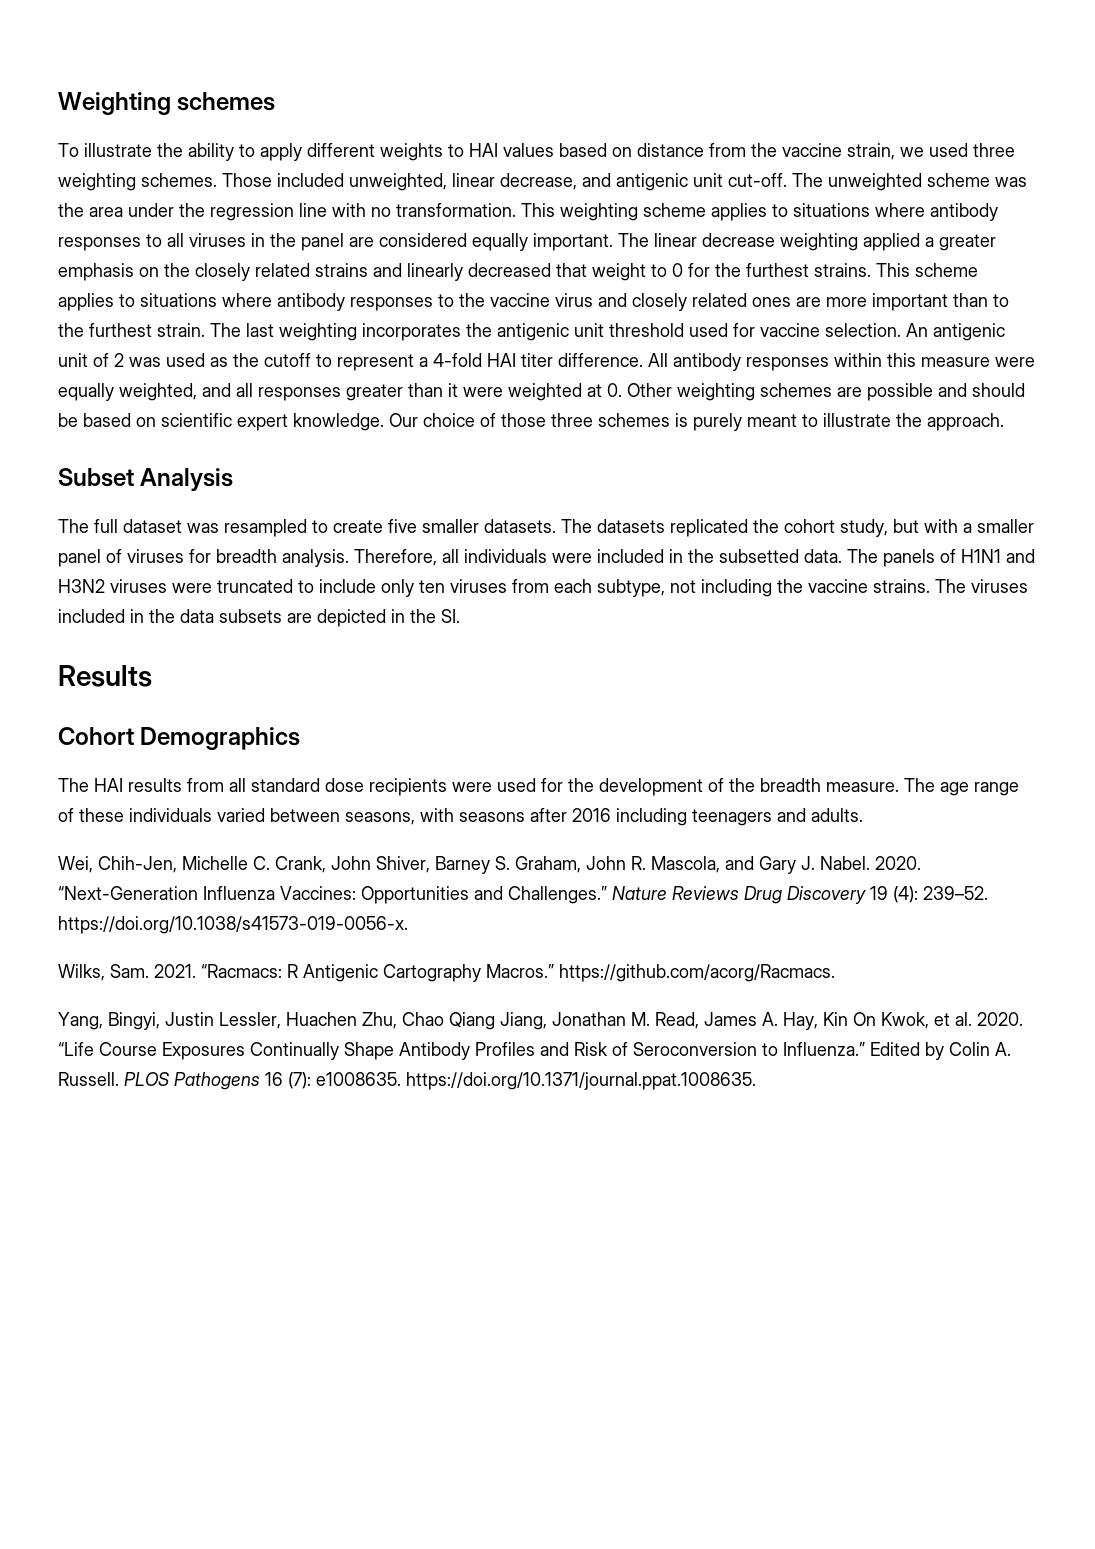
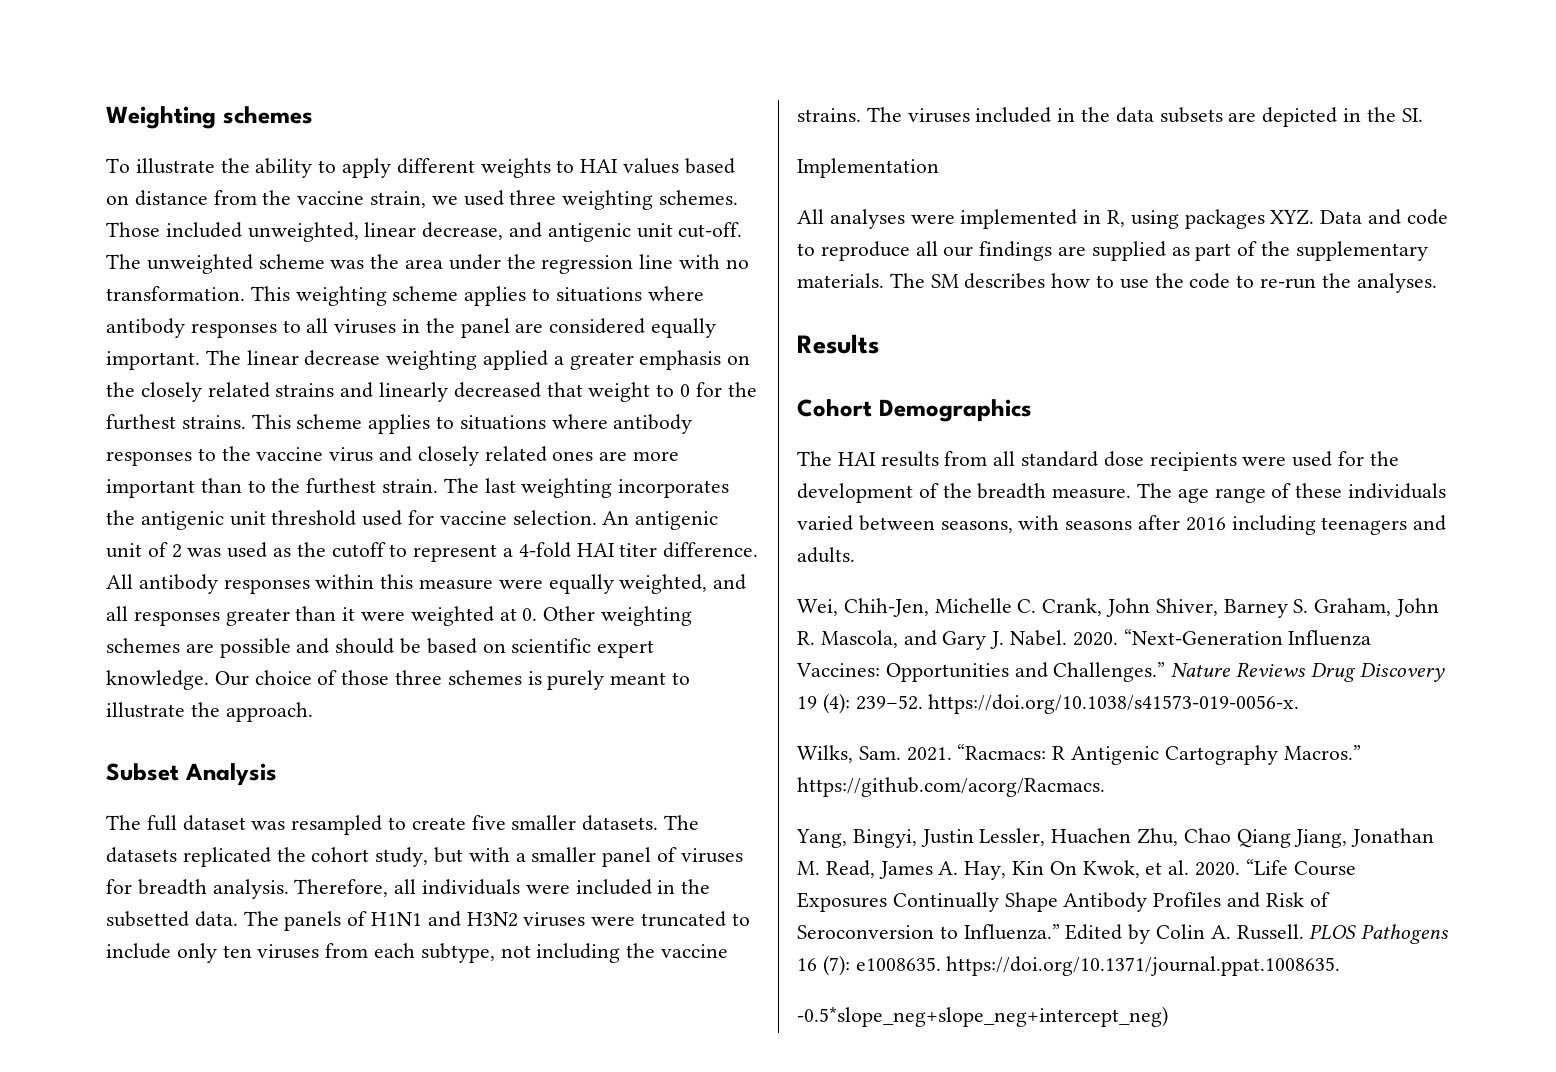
+ Implementation
+ All analyses were implemented in R, using packages XYZ. Data and code to reproduce all our findings are supplied as part of the supplementary materials. The SM describes how to use the code to re-run the analyses.
+ -0.5*slope_neg+slope_neg+intercept_neg)

